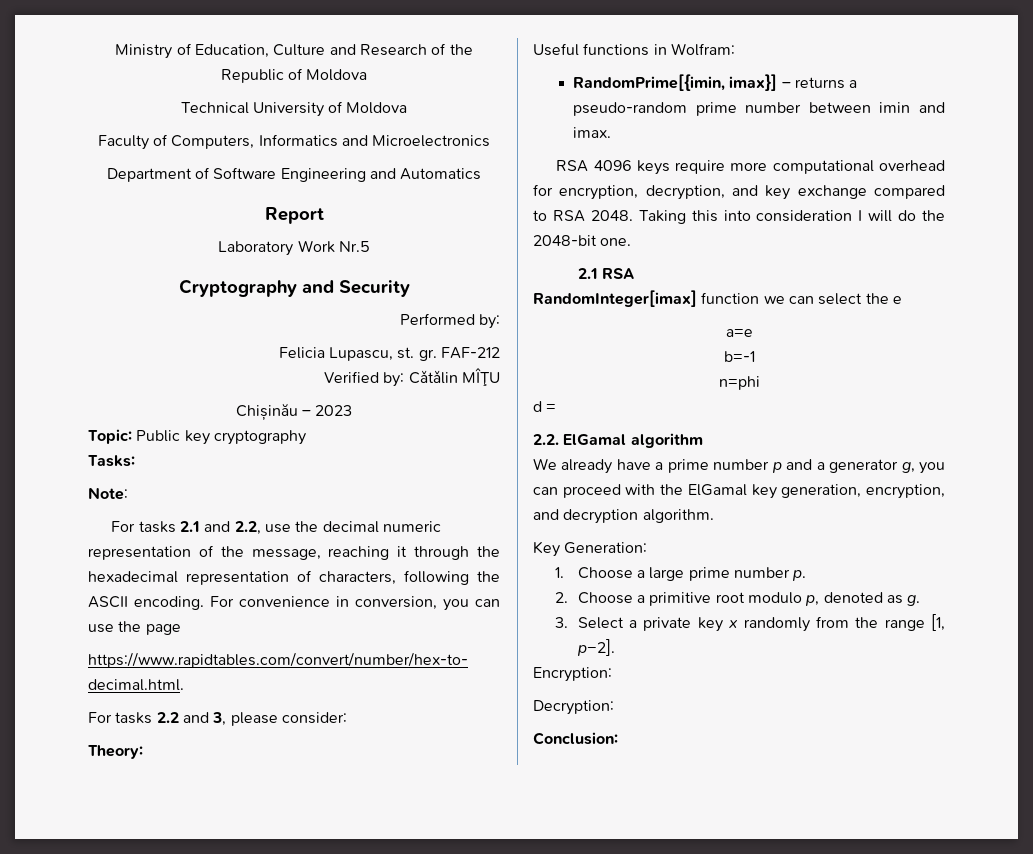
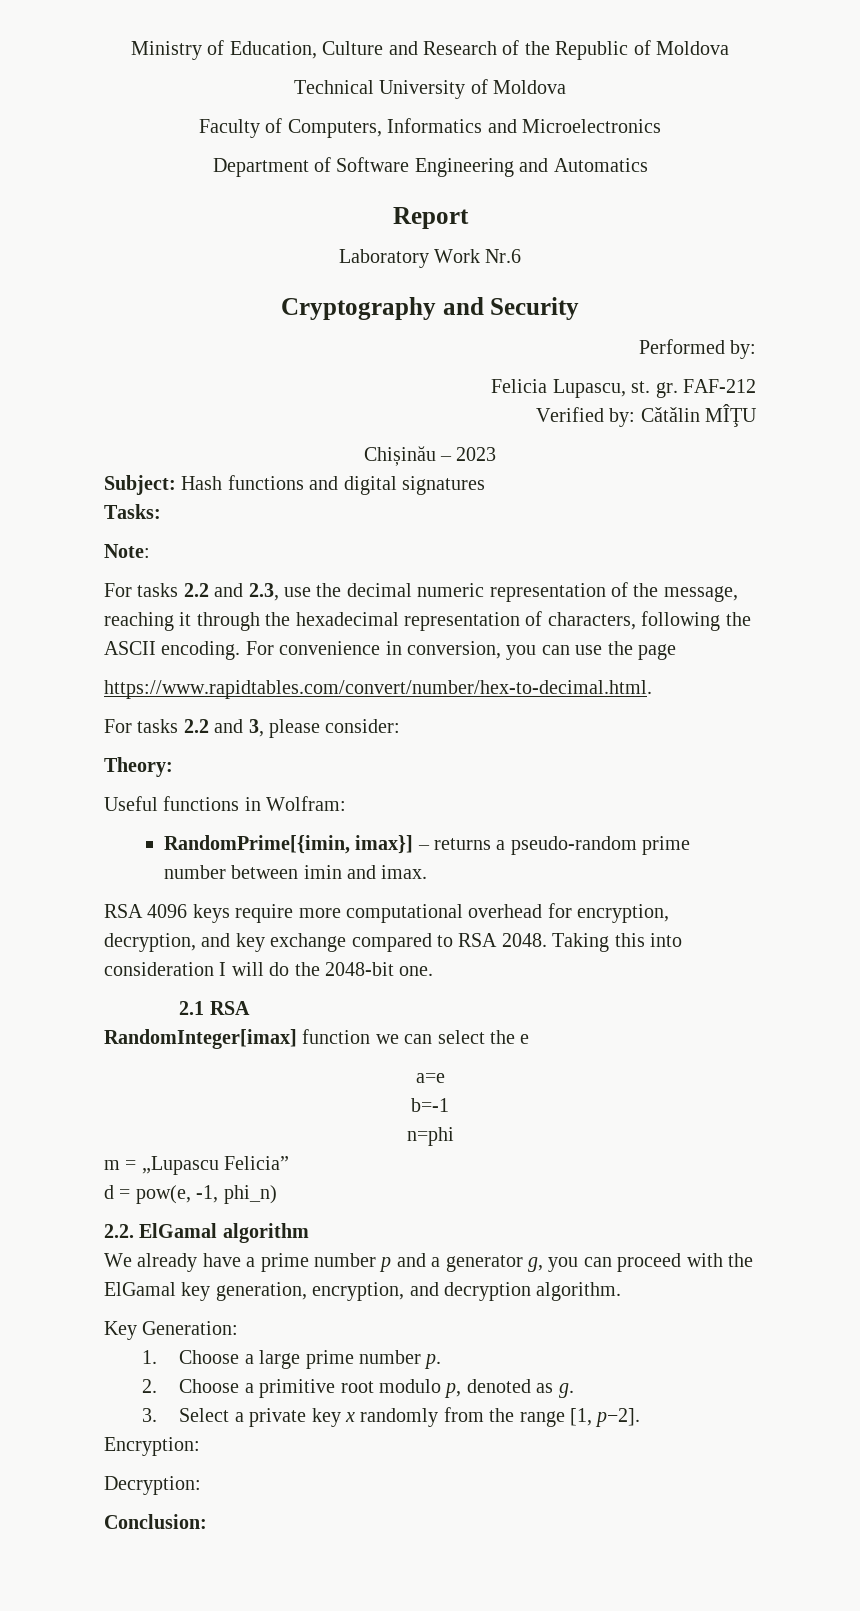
- Laboratory Work Nr.5
+ Laboratory Work Nr.6
- Topic: Public key cryptography
+ Subject: Hash functions and digital signatures
- For tasks 2.1 and 2.2, use the decimal numeric representation of the message, reaching it through the hexadecimal representation of characters, following the ASCII encoding.
+ For tasks 2.2 and 2.3, use the decimal numeric representation of the message, reaching it through the hexadecimal representation of characters, following the ASCII encoding.
+ m = „Lupascu Felicia”
- d =
+ d = pow(e, -1, phi_n)

